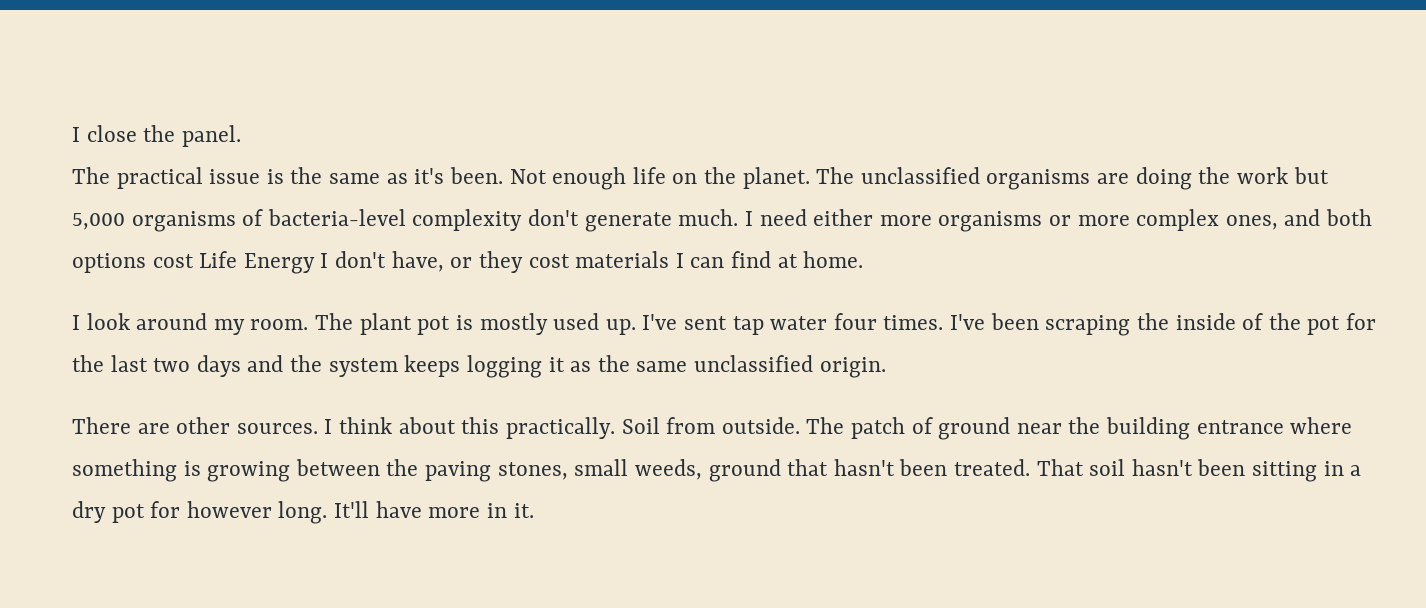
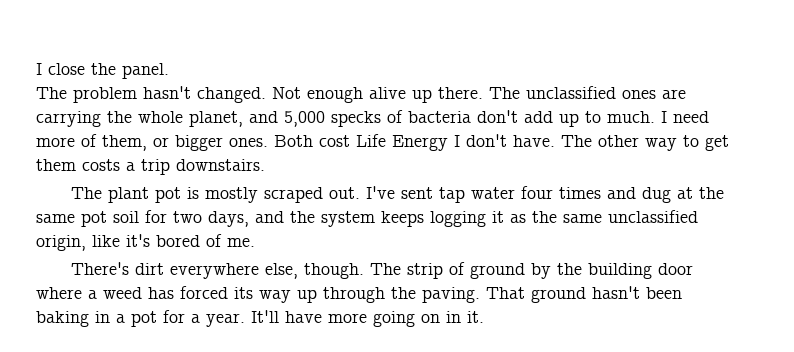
- The practical issue is the same as it's been. Not enough life on the planet. The unclassified organisms are doing the work but 5,000 organisms of bacteria-level complexity don't generate much. I need either more organisms or more complex ones, and both options cost Life Energy I don't have, or they cost materials I can find at home.
- I look around my room. The plant pot is mostly used up.
+ The problem hasn't changed. Not enough alive up there. The unclassified ones are carrying the whole planet, and 5,000 specks of bacteria don't add up to much. I need more of them, or bigger ones. Both cost Life Energy I don't have. The other way to get them costs a trip downstairs.
+ The plant pot is mostly scraped out.
- I've sent tap water four times. I've been scraping the inside of the pot for the last two days and the system keeps logging it as the same unclassified origin.
- There are other sources. I think about this practically. Soil from outside. The patch of ground near the building entrance where something is growing between the paving stones, small weeds, ground that hasn't been treated. That soil hasn't been sitting in a dry pot for however long.
+ I've sent tap water four times and dug at the same pot soil for two days, and the system keeps logging it as the same unclassified origin, like it's bored of me.
+ There's dirt everywhere else, though. The strip of ground by the building door where a weed has forced its way up through the paving. That ground hasn't been baking in a pot for a year.
- It'll have more in it.
+ It'll have more going on in it.

